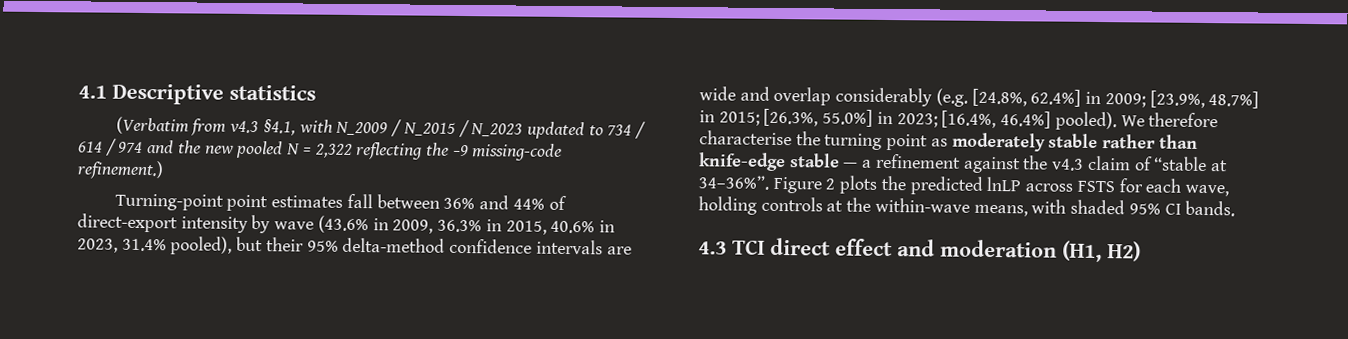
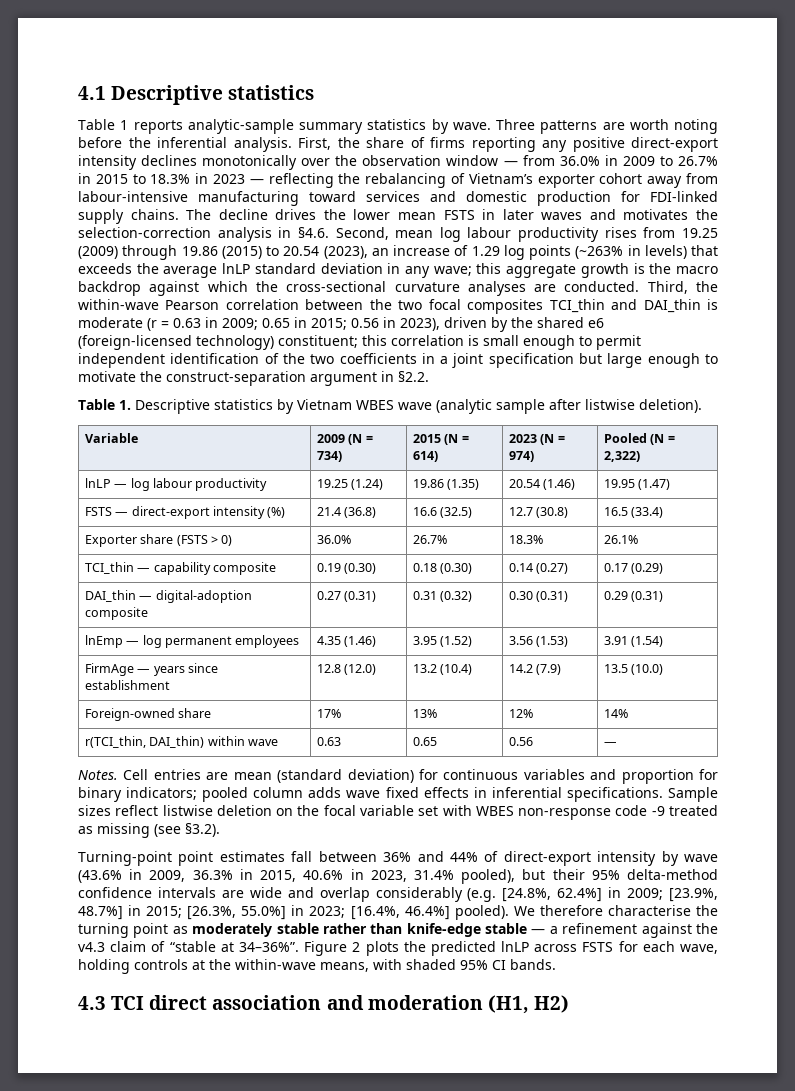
- (Verbatim from v4.3 §4.1, with N_2009 / N_2015 / N_2023 updated to 734 / 614 / 974 and the new pooled N = 2,322 reflecting the −9 missing‑code refinement.)
+ Table 1 reports analytic‑sample summary statistics by wave. Three patterns are worth noting before the inferential analysis. First, the share of firms reporting any positive direct‑export intensity declines monotonically over the observation window — from 36.0% in 2009 to 26.7% in 2015 to 18.3% in 2023 — reflecting the rebalancing of Vietnam’s exporter cohort away from labour‑intensive manufacturing toward services and domestic production for FDI‑linked supply chains. The decline drives the lower mean FSTS in later waves and motivates the selection‑correction analysis in §4.6. Second, mean log labour productivity rises from 19.25 (2009) through 19.86 (2015) to 20.54 (2023), an increase of 1.29 log points (~263% in levels) that exceeds the average lnLP standard deviation in any wave; this aggregate growth is the macro backdrop against which the cross‑sectional curvature analyses are conducted. Third, the within‑wave Pearson correlation between the two focal composites TCI_thin and DAI_thin is moderate (r = 0.63 in 2009; 0.65 in 2015; 0.56 in 2023), driven by the shared e6 (foreign‑licensed technology) constituent; this correlation is small enough to permit independent identification of the two coefficients in a joint specification but large enough to motivate the construct‑separation argument in §2.2.
+ Table 1. Descriptive statistics by Vietnam WBES wave (analytic sample after listwise deletion).
+ Variable | 2009 (N = 734) | 2015 (N = 614) | 2023 (N = 974) | Pooled (N = 2,322)
+ lnLP — log labour productivity | 19.25 (1.24) | 19.86 (1.35) | 20.54 (1.46) | 19.95 (1.47)
+ FSTS — direct‑export intensity (%) | 21.4 (36.8) | 16.6 (32.5) | 12.7 (30.8) | 16.5 (33.4)
+ Exporter share (FSTS > 0) | 36.0% | 26.7% | 18.3% | 26.1%
+ TCI_thin — capability composite | 0.19 (0.30) | 0.18 (0.30) | 0.14 (0.27) | 0.17 (0.29)
+ DAI_thin — digital‑adoption composite | 0.27 (0.31) | 0.31 (0.32) | 0.30 (0.31) | 0.29 (0.31)
+ lnEmp — log permanent employees | 4.35 (1.46) | 3.95 (1.52) | 3.56 (1.53) | 3.91 (1.54)
+ FirmAge — years since establishment | 12.8 (12.0) | 13.2 (10.4) | 14.2 (7.9) | 13.5 (10.0)
+ Foreign‑owned share | 17% | 13% | 12% | 14%
+ r(TCI_thin, DAI_thin) within wave | 0.63 | 0.65 | 0.56 | —
+ Notes. Cell entries are mean (standard deviation) for continuous variables and proportion for binary indicators; pooled column adds wave fixed effects in inferential specifications. Sample sizes reflect listwise deletion on the focal variable set with WBES non‑response code -9 treated as missing (see §3.2).
- 4.3 TCI direct effect and moderation (H1, H2)
+ 4.3 TCI direct association and moderation (H1, H2)

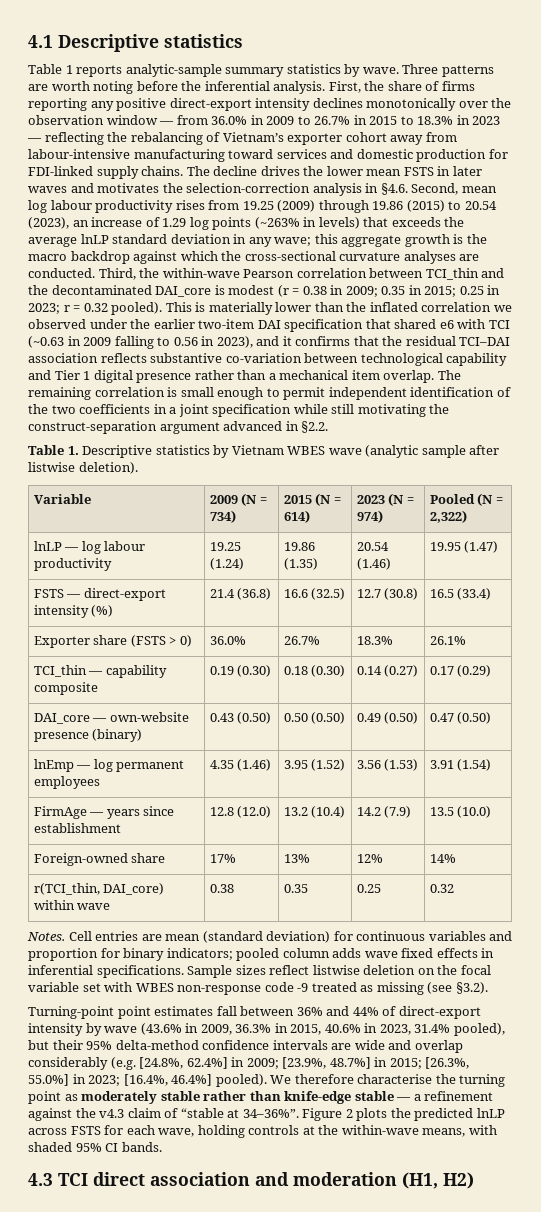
- Third, the within‑wave Pearson correlation between the two focal composites TCI_thin and DAI_thin is moderate (r = 0.63 in 2009; 0.65 in 2015; 0.56 in 2023), driven by the shared e6 (foreign‑licensed technology) constituent; this correlation is small enough to permit independent identification of the two coefficients in a joint specification but large enough to motivate the construct‑separation argument in §2.2.
+ Third, the within‑wave Pearson correlation between TCI_thin and the decontaminated DAI_core is modest (r = 0.38 in 2009; 0.35 in 2015; 0.25 in 2023; r = 0.32 pooled). This is materially lower than the inflated correlation we observed under the earlier two‑item DAI specification that shared e6 with TCI (~0.63 in 2009 falling to 0.56 in 2023), and it confirms that the residual TCI–DAI association reflects substantive co‑variation between technological capability and Tier 1 digital presence rather than a mechanical item overlap. The remaining correlation is small enough to permit independent identification of the two coefficients in a joint specification while still motivating the construct‑separation argument advanced in §2.2.
- DAI_thin — digital‑adoption composite | 0.27 (0.31) | 0.31 (0.32) | 0.30 (0.31) | 0.29 (0.31)
+ DAI_core — own‑website presence (binary) | 0.43 (0.50) | 0.50 (0.50) | 0.49 (0.50) | 0.47 (0.50)
- r(TCI_thin, DAI_thin) within wave | 0.63 | 0.65 | 0.56 | —
+ r(TCI_thin, DAI_core) within wave | 0.38 | 0.35 | 0.25 | 0.32

